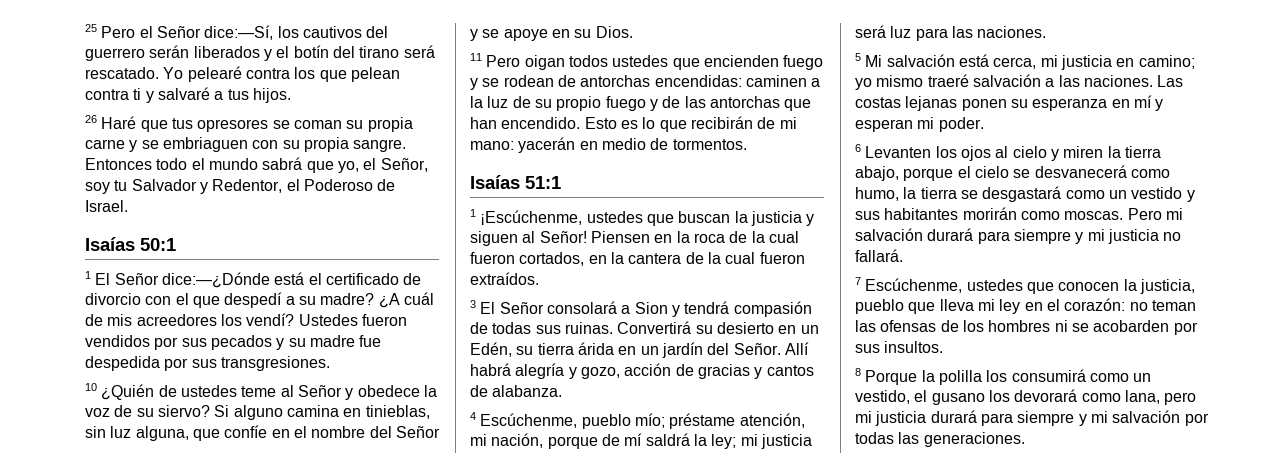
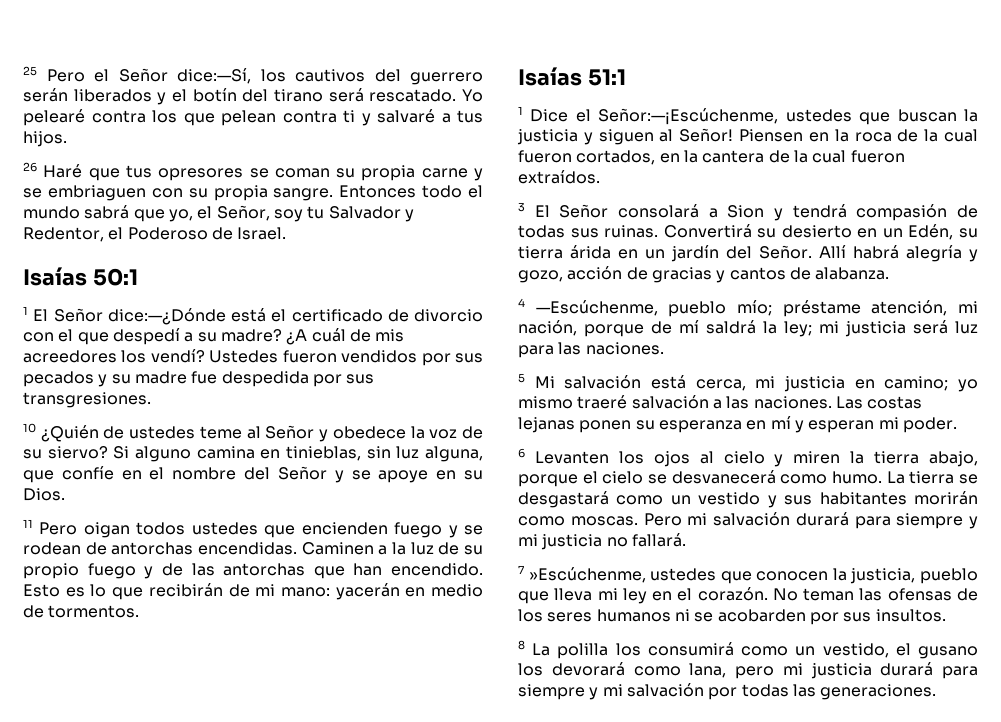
- 11 Pero oigan todos ustedes que encienden fuego y se rodean de antorchas encendidas: caminen a la luz de su propio fuego y de las antorchas que han encendido.
+ 11 Pero oigan todos ustedes que encienden fuego y se rodean de antorchas encendidas. Caminen a la luz de su propio fuego y de las antorchas que han encendido.
- 1 ¡Escúchenme, ustedes que buscan la justicia y siguen al Señor!
+ 1 Dice el Señor:—¡Escúchenme, ustedes que buscan la justicia y siguen al Señor!
- 4 Escúchenme, pueblo mío; préstame atención, mi nación, porque de mí saldrá la ley; mi justicia será luz para las naciones.
+ 4 —Escúchenme, pueblo mío; préstame atención, mi nación, porque de mí saldrá la ley; mi justicia será luz para las naciones.
- 6 Levanten los ojos al cielo y miren la tierra abajo, porque el cielo se desvanecerá como humo, la tierra se desgastará como un vestido y sus habitantes morirán como moscas.
+ 6 Levanten los ojos al cielo y miren la tierra abajo, porque el cielo se desvanecerá como humo. La tierra se desgastará como un vestido y sus habitantes morirán como moscas.
- 7 Escúchenme, ustedes que conocen la justicia, pueblo que lleva mi ley en el corazón: no teman las ofensas de los hombres ni se acobarden por sus insultos.
+ 7 »Escúchenme, ustedes que conocen la justicia, pueblo que lleva mi ley en el corazón. No teman las ofensas de los seres humanos ni se acobarden por sus insultos.
- 8 Porque la polilla los consumirá como un vestido, el gusano los devorará como lana, pero mi justicia durará para siempre y mi salvación por todas las generaciones.
+ 8 La polilla los consumirá como un vestido, el gusano los devorará como lana, pero mi justicia durará para siempre y mi salvación por todas las generaciones.

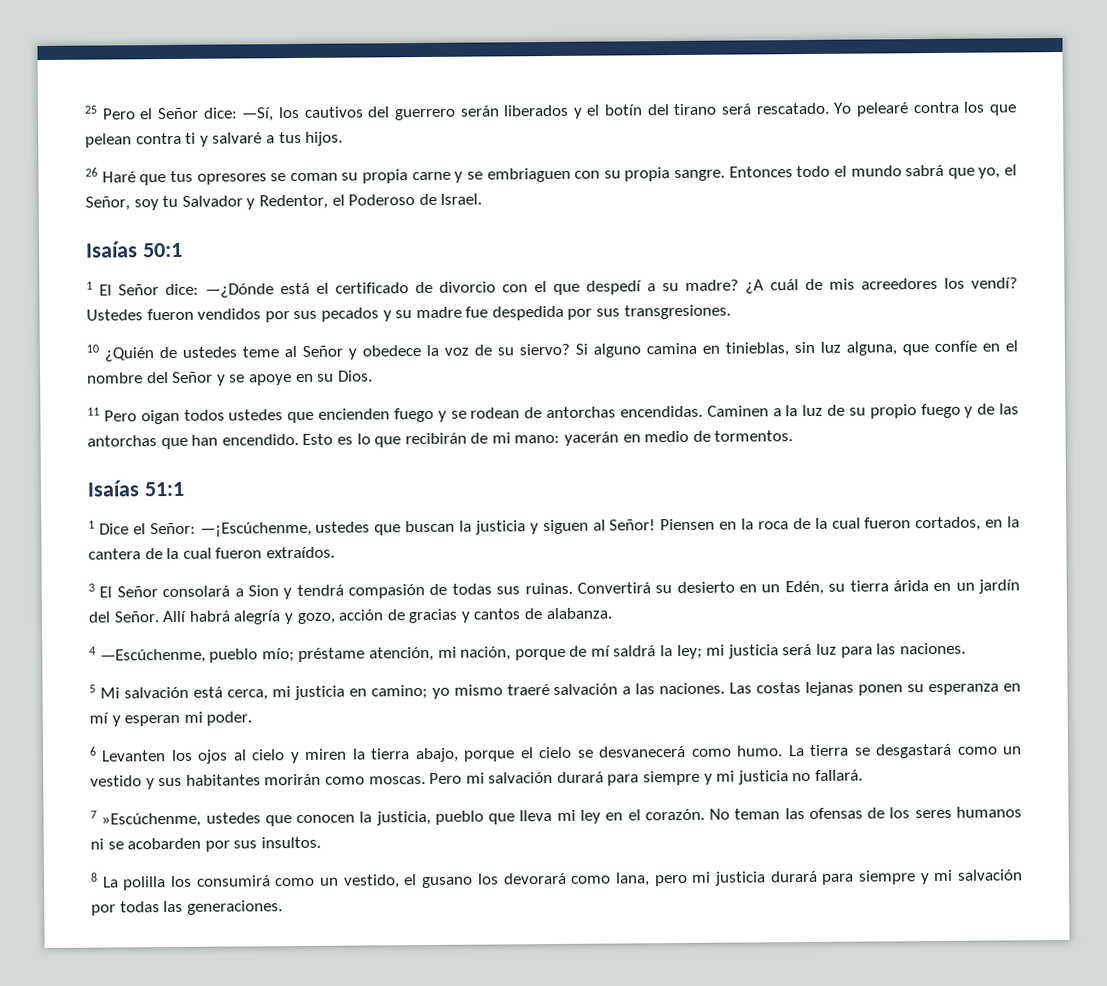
- 25 Pero el Señor dice:—Sí, los cautivos del guerrero serán liberados y el botín del tirano será rescatado.
+ 25 Pero el Señor dice: —Sí, los cautivos del guerrero serán liberados y el botín del tirano será rescatado.
- 1 El Señor dice:—¿Dónde está el certificado de divorcio con el que despedí a su madre?
+ 1 El Señor dice: —¿Dónde está el certificado de divorcio con el que despedí a su madre?
- 1 Dice el Señor:—¡Escúchenme, ustedes que buscan la justicia y siguen al Señor!
+ 1 Dice el Señor: —¡Escúchenme, ustedes que buscan la justicia y siguen al Señor!

